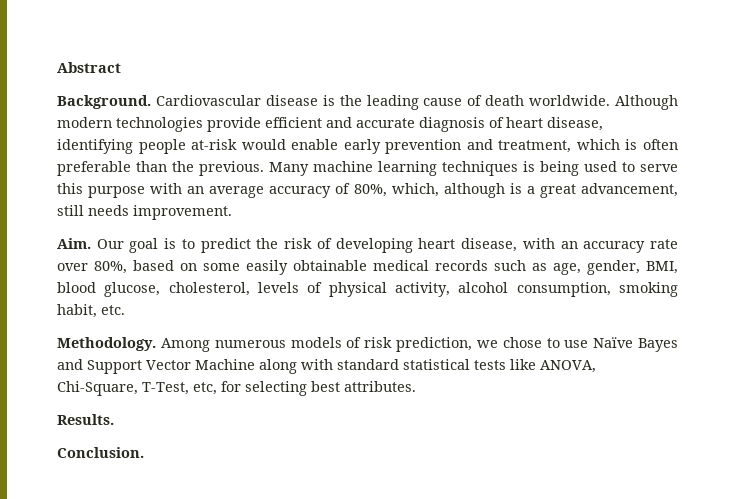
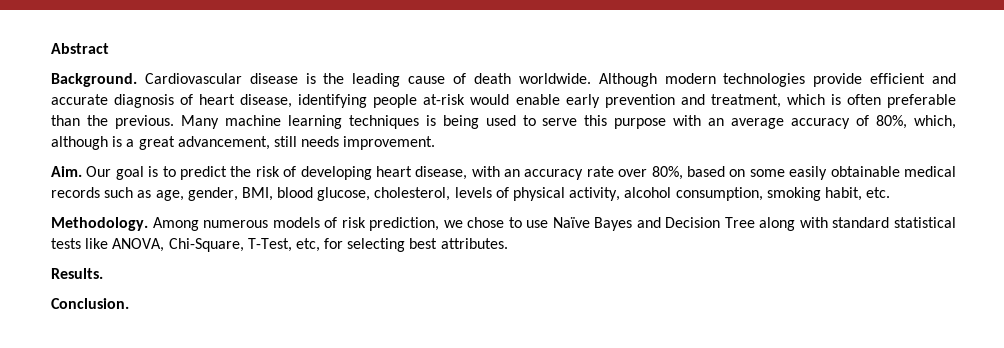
- Among numerous models of risk prediction, we chose to use Naïve Bayes and Support Vector Machine along with standard statistical tests like ANOVA, Chi-Square, T-Test, etc, for selecting best attributes.
+ Among numerous models of risk prediction, we chose to use Naïve Bayes and Decision Tree along with standard statistical tests like ANOVA, Chi-Square, T-Test, etc, for selecting best attributes.

